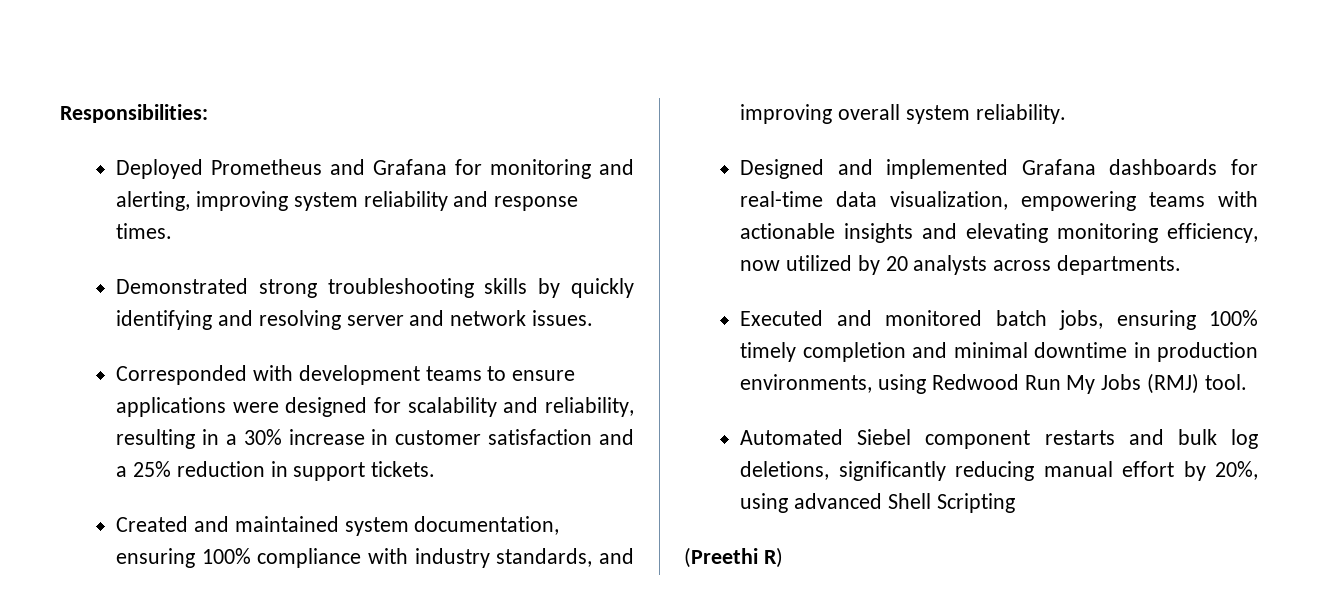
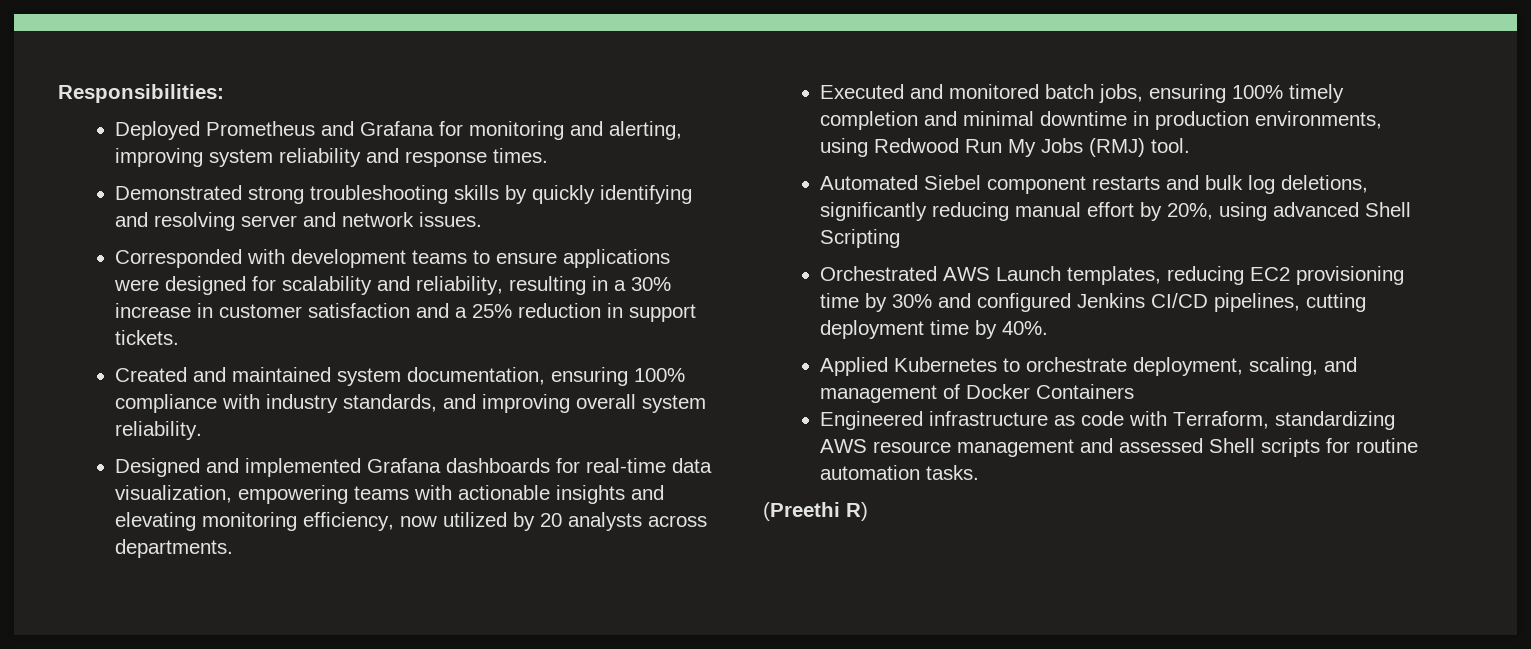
+ Orchestrated AWS Launch templates, reducing EC2 provisioning time by 30% and configured Jenkins CI/CD pipelines, cutting deployment time by 40%.
+ Applied Kubernetes to orchestrate deployment, scaling, and management of Docker Containers
+ Engineered infrastructure as code with Terraform, standardizing AWS resource management and assessed Shell scripts for routine automation tasks.

